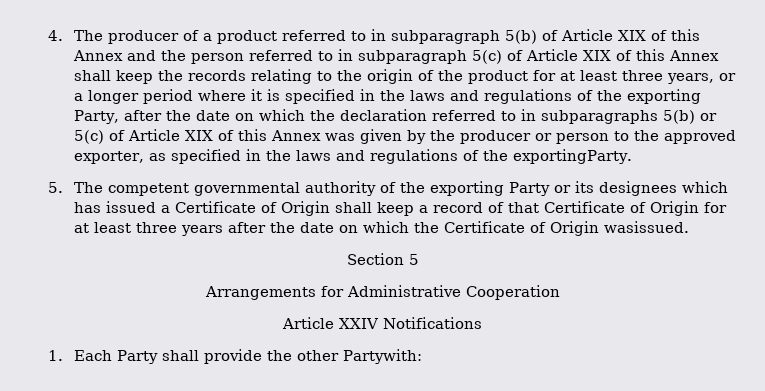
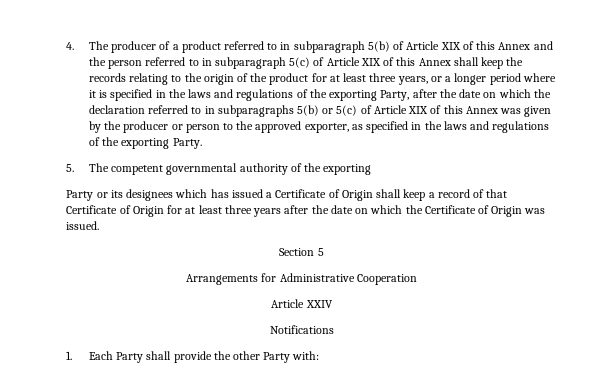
- 4. The producer of a product referred to in subparagraph 5(b) of Article XIX of this Annex and the person referred to in subparagraph 5(c) of Article XIX of this Annex shall keep the records relating to the origin of the product for at least three years, or a longer period where it is specified in the laws and regulations of the exporting Party, after the date on which the declaration referred to in subparagraphs 5(b) or 5(c) of Article XIX of this Annex was given by the producer or person to the approved exporter, as specified in the laws and regulations of the exportingParty.
+ 4. The producer of a product referred to in subparagraph 5(b) of Article XIX of this Annex and the person referred to in subparagraph 5(c) of Article XIX of this Annex shall keep the records relating to the origin of the product for at least three years, or a longer period where it is specified in the laws and regulations of the exporting Party, after the date on which the declaration referred to in subparagraphs 5(b) or 5(c) of Article XIX of this Annex was given by the producer or person to the approved exporter, as specified in the laws and regulations of the exporting Party.
- 5. The competent governmental authority of the exporting Party or its designees which has issued a Certificate of Origin shall keep a record of that Certificate of Origin for at least three years after the date on which the Certificate of Origin wasissued.
+ 5. The competent governmental authority of the exporting
+ Party or its designees which has issued a Certificate of Origin shall keep a record of that Certificate of Origin for at least three years after the date on which the Certificate of Origin was issued.
- Article XXIV Notifications
+ Article XXIV
+ Notifications
- 1. Each Party shall provide the other Partywith:
+ 1. Each Party shall provide the other Party with:

